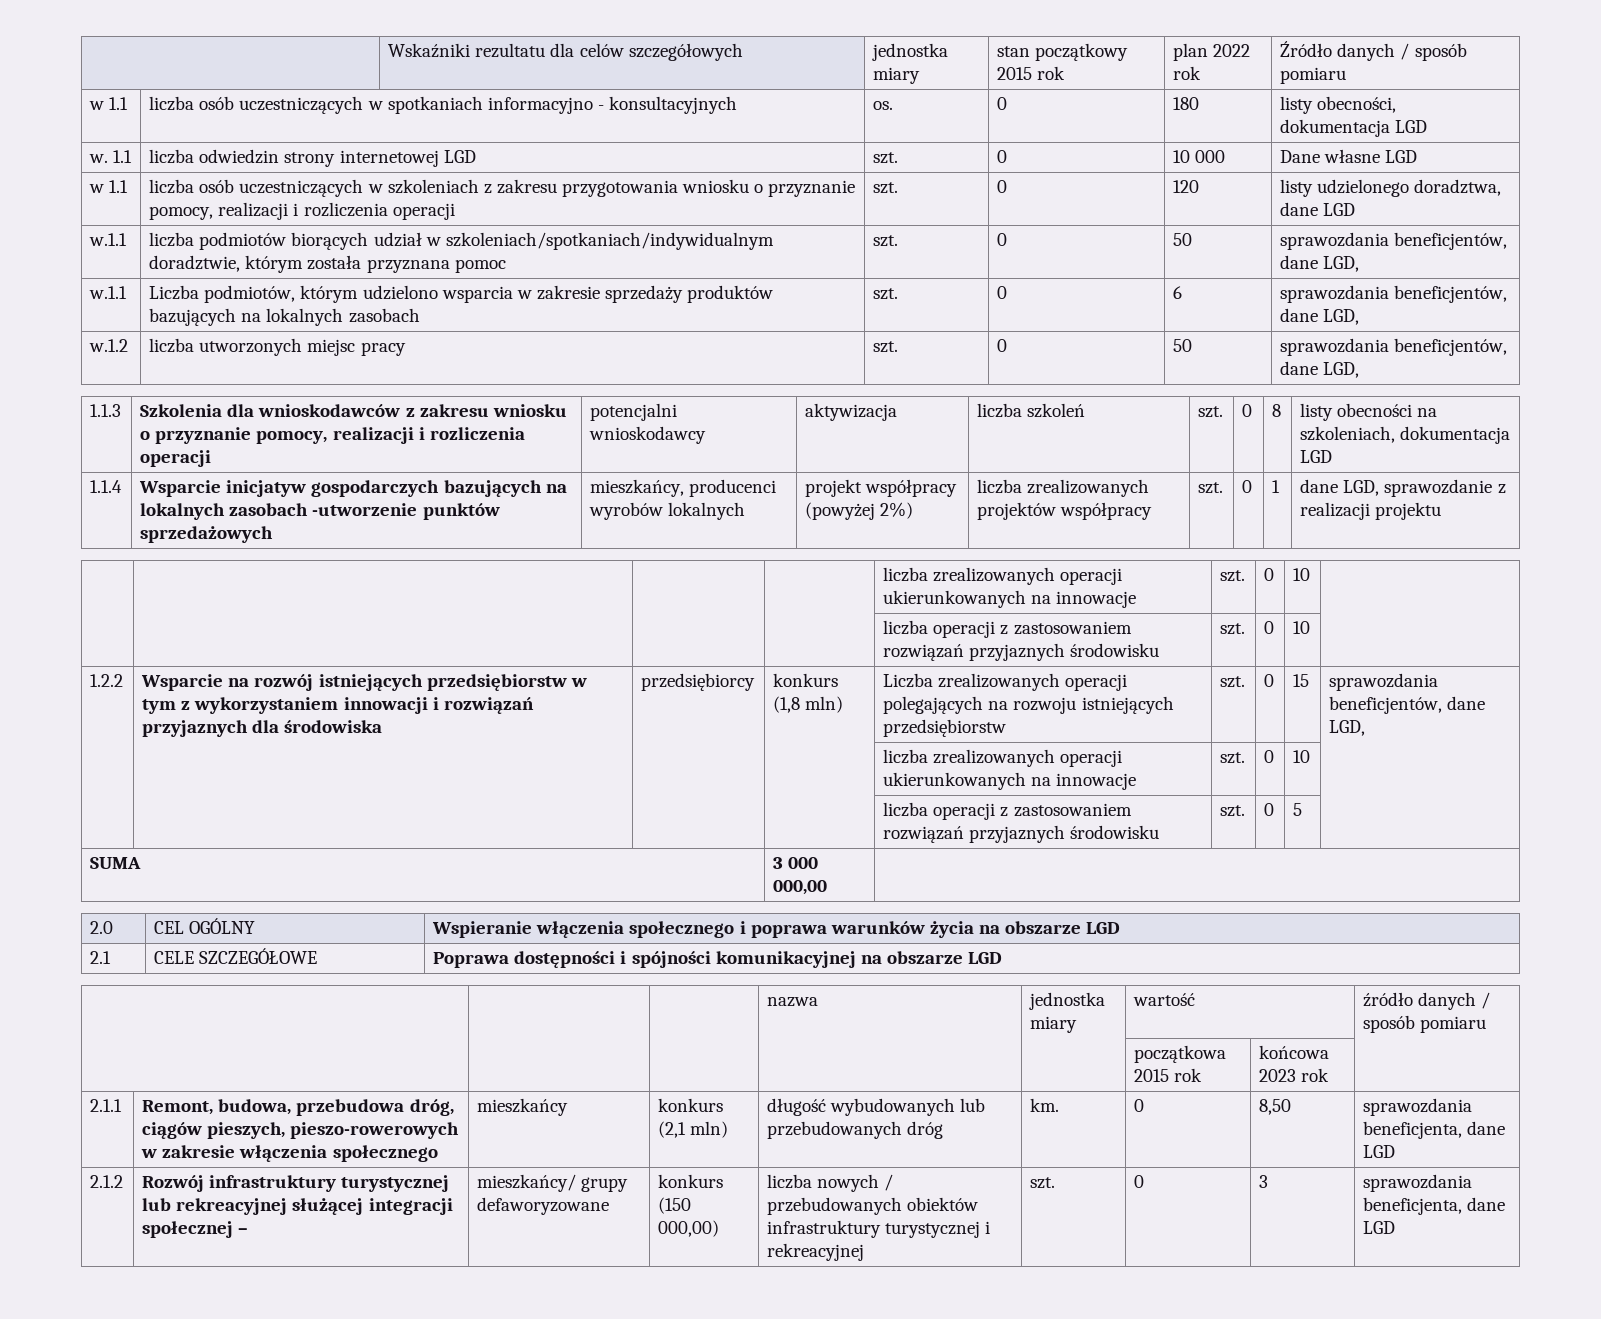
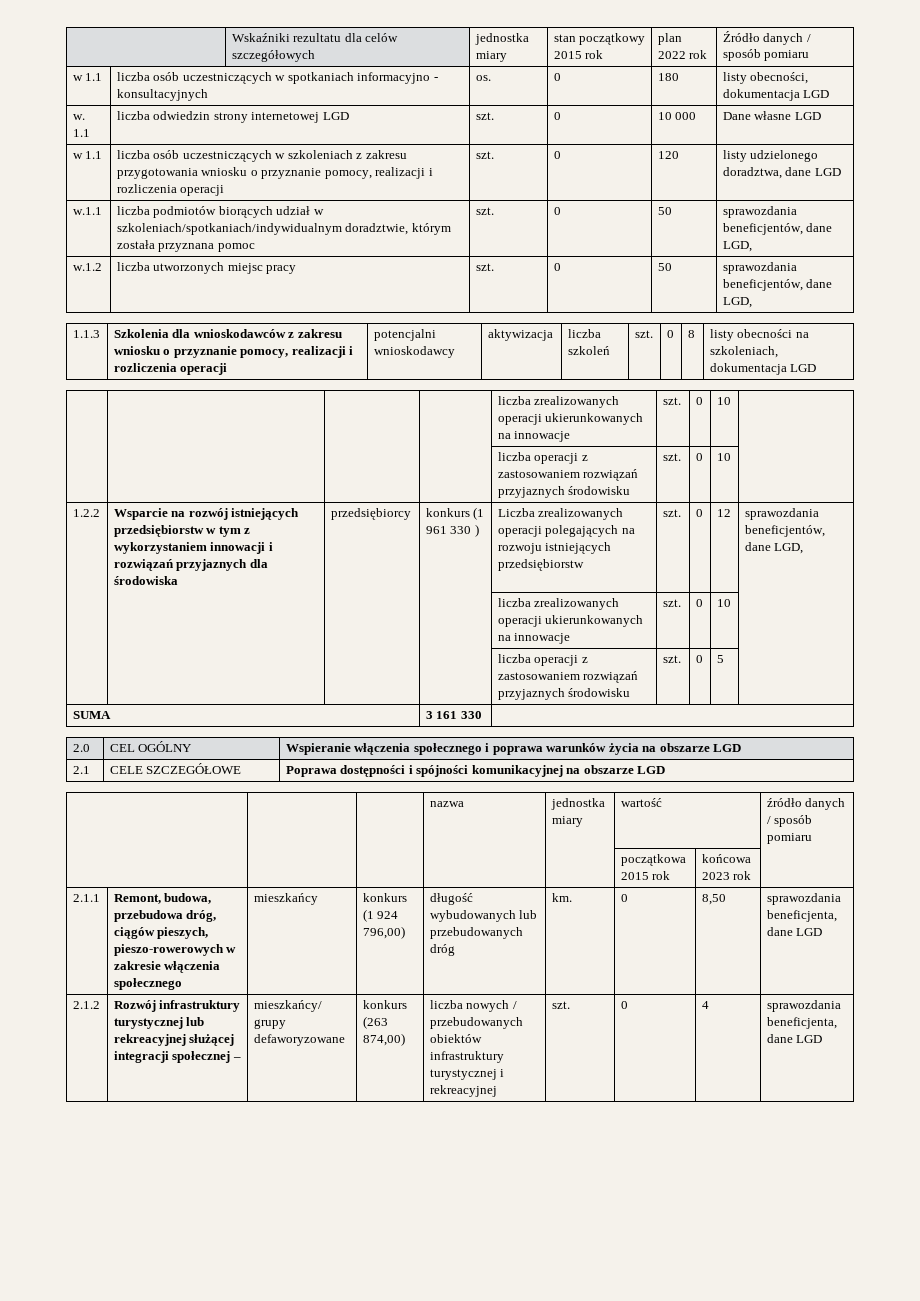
- w.1.1 | Liczba podmiotów, którym udzielono wsparcia w zakresie sprzedaży produktów bazujących na lokalnych zasobach | szt. | 0 | 6 | sprawozdania beneficjentów, dane LGD,
- 1.1.4 | Wsparcie inicjatyw gospodarczych bazujących na lokalnych zasobach -utworzenie punktów sprzedażowych | mieszkańcy, producenci wyrobów lokalnych | projekt współpracy (powyżej 2%) | liczba zrealizowanych projektów współpracy | szt. | 0 | 1 | dane LGD, sprawozdanie z realizacji projektu
- 1.2.2 | Wsparcie na rozwój istniejących przedsiębiorstw w tym z wykorzystaniem innowacji i rozwiązań przyjaznych dla środowiska | przedsiębiorcy | konkurs (1,8 mln) | Liczba zrealizowanych operacji polegających na rozwoju istniejących przedsiębiorstw | szt. | 0 | 15 | sprawozdania beneficjentów, dane LGD,
+ 1.2.2 | Wsparcie na rozwój istniejących przedsiębiorstw w tym z wykorzystaniem innowacji i rozwiązań przyjaznych dla środowiska | przedsiębiorcy | konkurs (1 961 330 ) | Liczba zrealizowanych operacji polegających na rozwoju istniejących przedsiębiorstw | szt. | 0 | 12 | sprawozdania beneficjentów, dane LGD,
- SUMA | 3 000 000,00 |
+ SUMA | 3 161 330 |
- 2.1.1 | Remont, budowa, przebudowa dróg, ciągów pieszych, pieszo-rowerowych w zakresie włączenia społecznego | mieszkańcy | konkurs (2,1 mln) | długość wybudowanych lub przebudowanych dróg | km. | 0 | 8,50 | sprawozdania beneficjenta, dane LGD
+ 2.1.1 | Remont, budowa, przebudowa dróg, ciągów pieszych, pieszo-rowerowych w zakresie włączenia społecznego | mieszkańcy | konkurs (1 924 796,00) | długość wybudowanych lub przebudowanych dróg | km. | 0 | 8,50 | sprawozdania beneficjenta, dane LGD
- 2.1.2 | Rozwój infrastruktury turystycznej lub rekreacyjnej służącej integracji społecznej – | mieszkańcy/ grupy defaworyzowane | konkurs (150 000,00) | liczba nowych / przebudowanych obiektów infrastruktury turystycznej i rekreacyjnej | szt. | 0 | 3 | sprawozdania beneficjenta, dane LGD
+ 2.1.2 | Rozwój infrastruktury turystycznej lub rekreacyjnej służącej integracji społecznej – | mieszkańcy/ grupy defaworyzowane | konkurs (263 874,00) | liczba nowych / przebudowanych obiektów infrastruktury turystycznej i rekreacyjnej | szt. | 0 | 4 | sprawozdania beneficjenta, dane LGD

